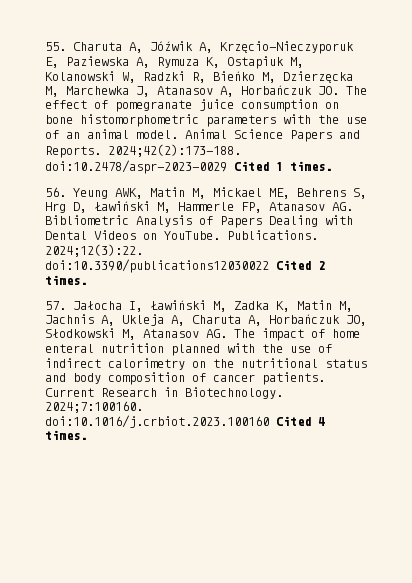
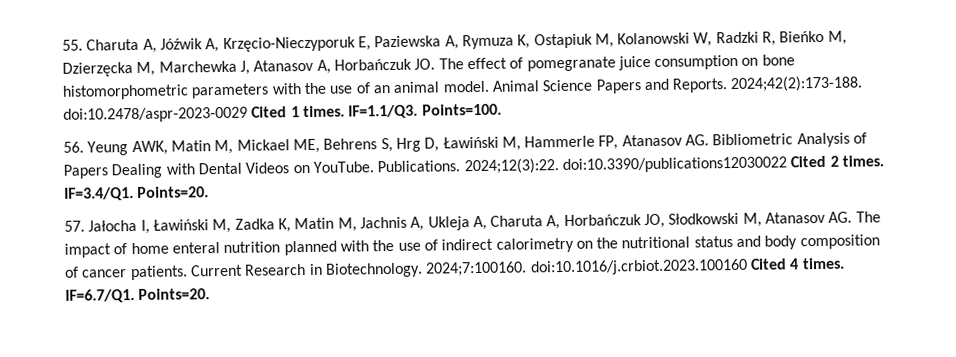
+ IF=1.1/Q3. Points=100.
+ IF=3.4/Q1. Points=20.
+ IF=6.7/Q1. Points=20.

